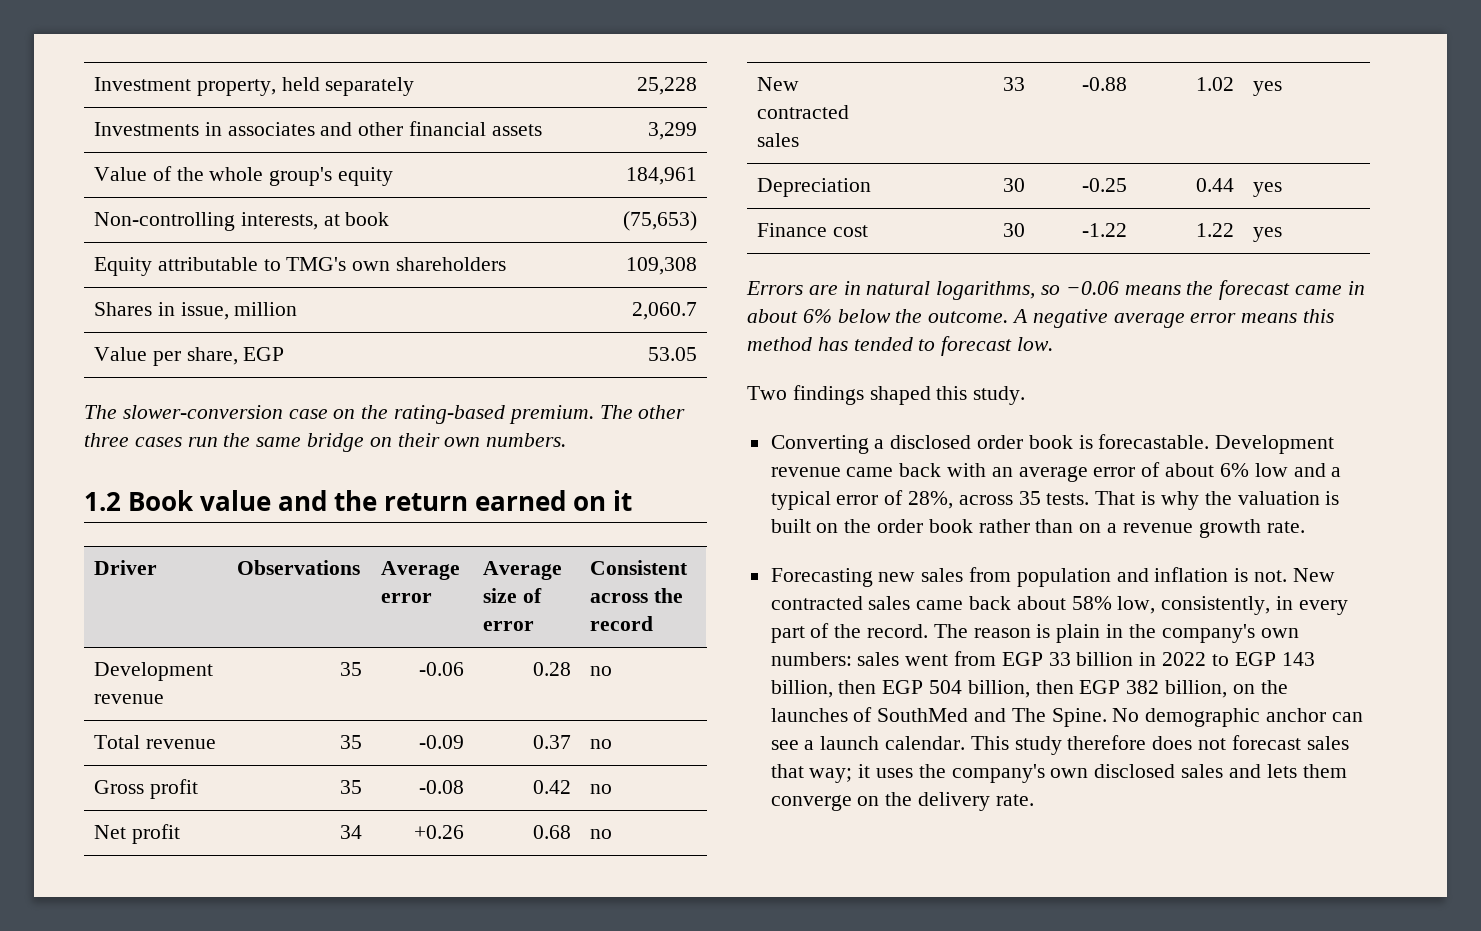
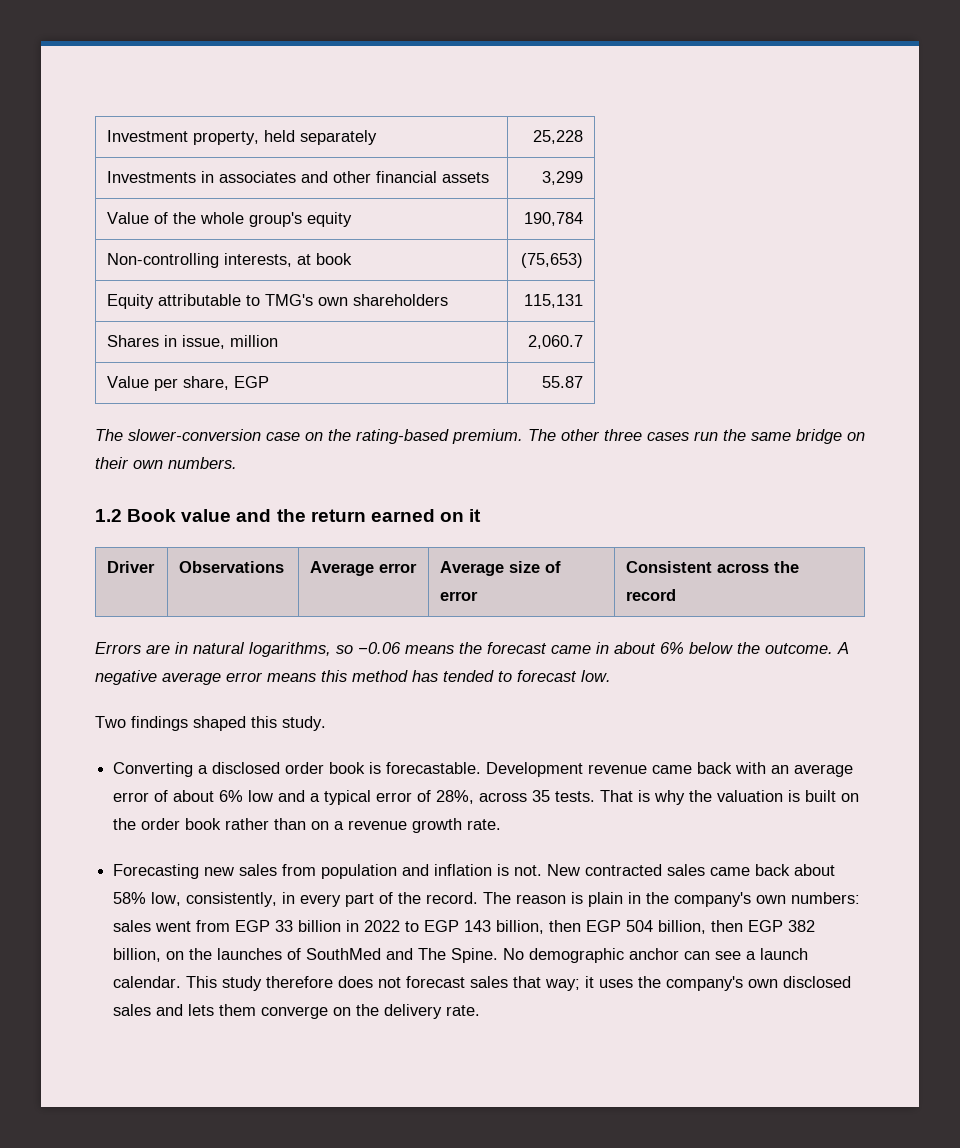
- Value of the whole group's equity | 184,961
+ Value of the whole group's equity | 190,784
- Equity attributable to TMG's own shareholders | 109,308
+ Equity attributable to TMG's own shareholders | 115,131
- Value per share, EGP | 53.05
+ Value per share, EGP | 55.87
- Development revenue | 35 | -0.06 | 0.28 | no
- Total revenue | 35 | -0.09 | 0.37 | no
- Gross profit | 35 | -0.08 | 0.42 | no
- Net profit | 34 | +0.26 | 0.68 | no
- New contracted sales | 33 | -0.88 | 1.02 | yes
- Depreciation | 30 | -0.25 | 0.44 | yes
- Finance cost | 30 | -1.22 | 1.22 | yes

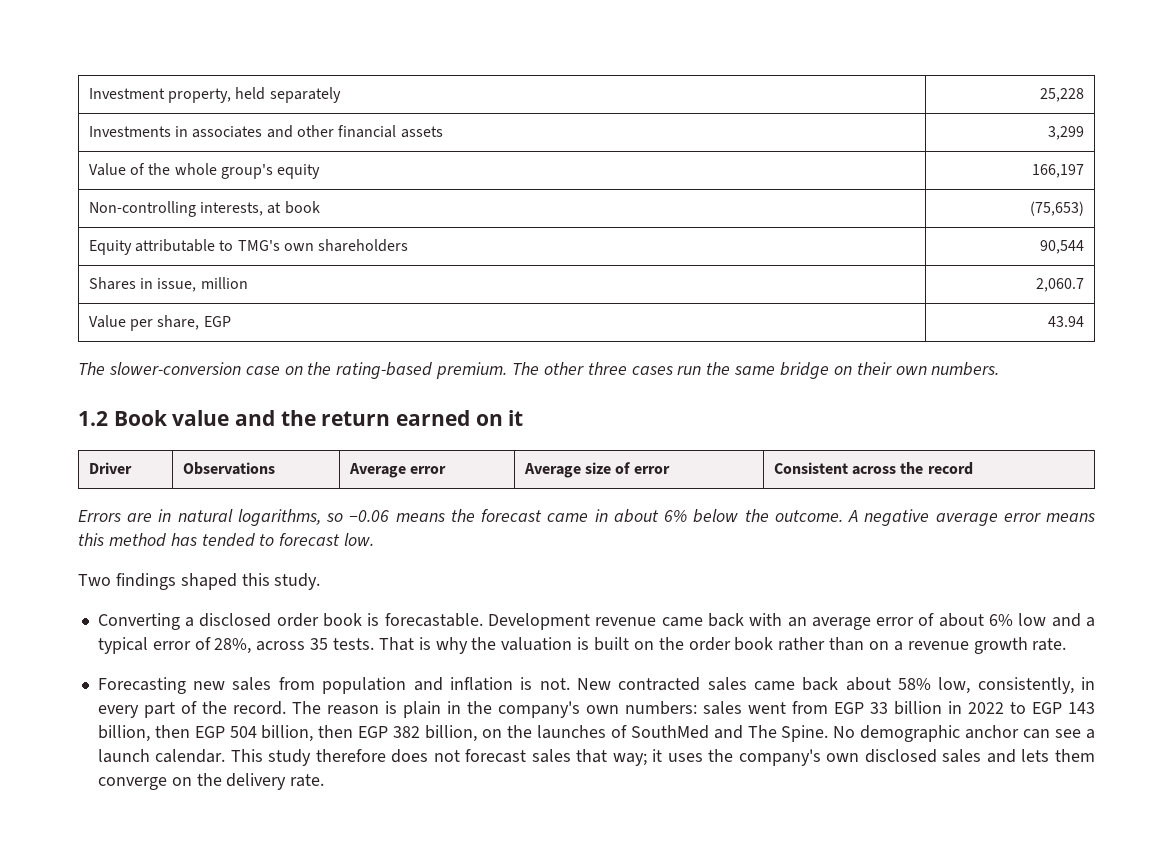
- Value of the whole group's equity | 190,784
+ Value of the whole group's equity | 166,197
- Equity attributable to TMG's own shareholders | 115,131
+ Equity attributable to TMG's own shareholders | 90,544
- Value per share, EGP | 55.87
+ Value per share, EGP | 43.94

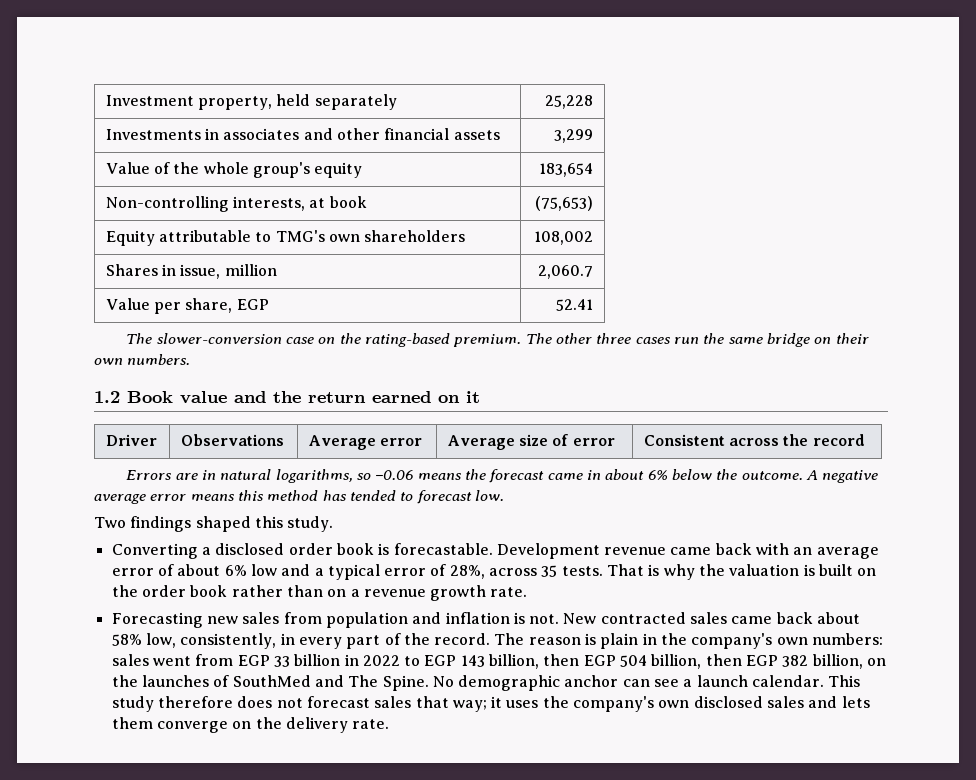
- Value of the whole group's equity | 166,197
+ Value of the whole group's equity | 183,654
- Equity attributable to TMG's own shareholders | 90,544
+ Equity attributable to TMG's own shareholders | 108,002
- Value per share, EGP | 43.94
+ Value per share, EGP | 52.41

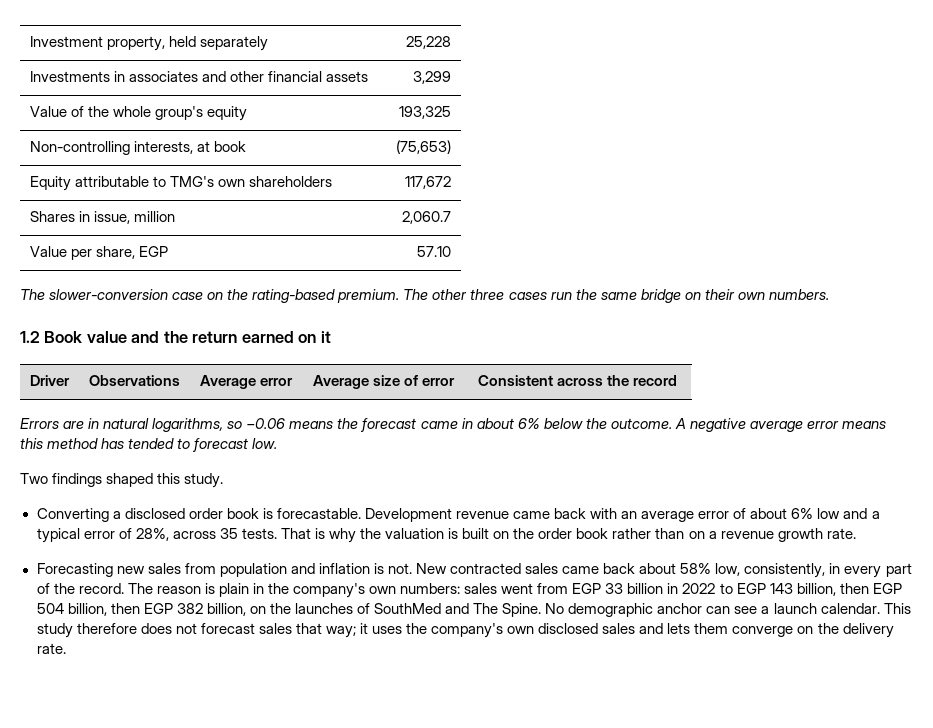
- Value of the whole group's equity | 183,654
+ Value of the whole group's equity | 193,325
- Equity attributable to TMG's own shareholders | 108,002
+ Equity attributable to TMG's own shareholders | 117,672
- Value per share, EGP | 52.41
+ Value per share, EGP | 57.10

